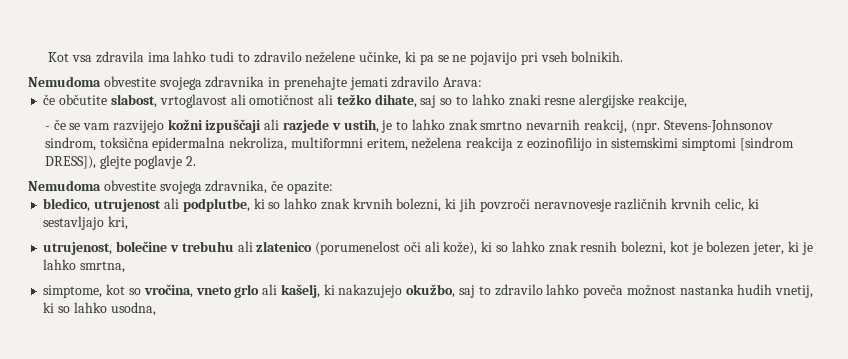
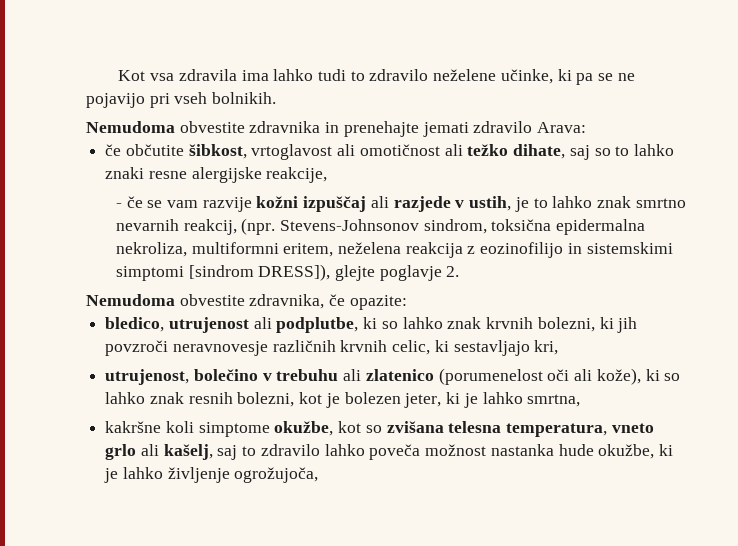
- Nemudoma obvestite svojega zdravnika in prenehajte jemati zdravilo Arava:
+ Nemudoma obvestite zdravnika in prenehajte jemati zdravilo Arava:
- če občutite slabost, vrtoglavost ali omotičnost ali težko dihate, saj so to lahko znaki resne alergijske reakcije,
+ če občutite šibkost, vrtoglavost ali omotičnost ali težko dihate, saj so to lahko znaki resne alergijske reakcije,
- - če se vam razvijejo kožni izpuščaji ali razjede v ustih, je to lahko znak smrtno nevarnih reakcij, (npr.
+ - če se vam razvije kožni izpuščaj ali razjede v ustih, je to lahko znak smrtno nevarnih reakcij, (npr.
- Nemudoma obvestite svojega zdravnika, če opazite:
+ Nemudoma obvestite zdravnika, če opazite:
- utrujenost, bolečine v trebuhu ali zlatenico (porumenelost oči ali kože), ki so lahko znak resnih bolezni, kot je bolezen jeter, ki je lahko smrtna,
+ utrujenost, bolečino v trebuhu ali zlatenico (porumenelost oči ali kože), ki so lahko znak resnih bolezni, kot je bolezen jeter, ki je lahko smrtna,
- simptome, kot so vročina, vneto grlo ali kašelj, ki nakazujejo okužbo, saj to zdravilo lahko poveča možnost nastanka hudih vnetij, ki so lahko usodna,
+ kakršne koli simptome okužbe, kot so zvišana telesna temperatura, vneto grlo ali kašelj, saj to zdravilo lahko poveča možnost nastanka hude okužbe, ki je lahko življenje ogrožujoča,

